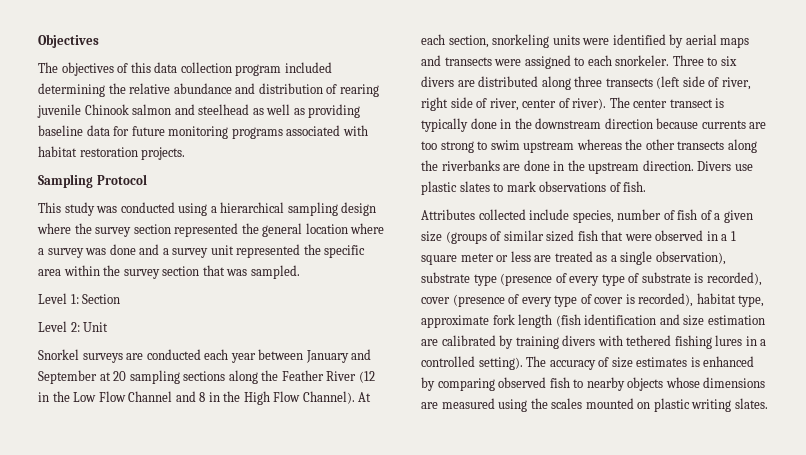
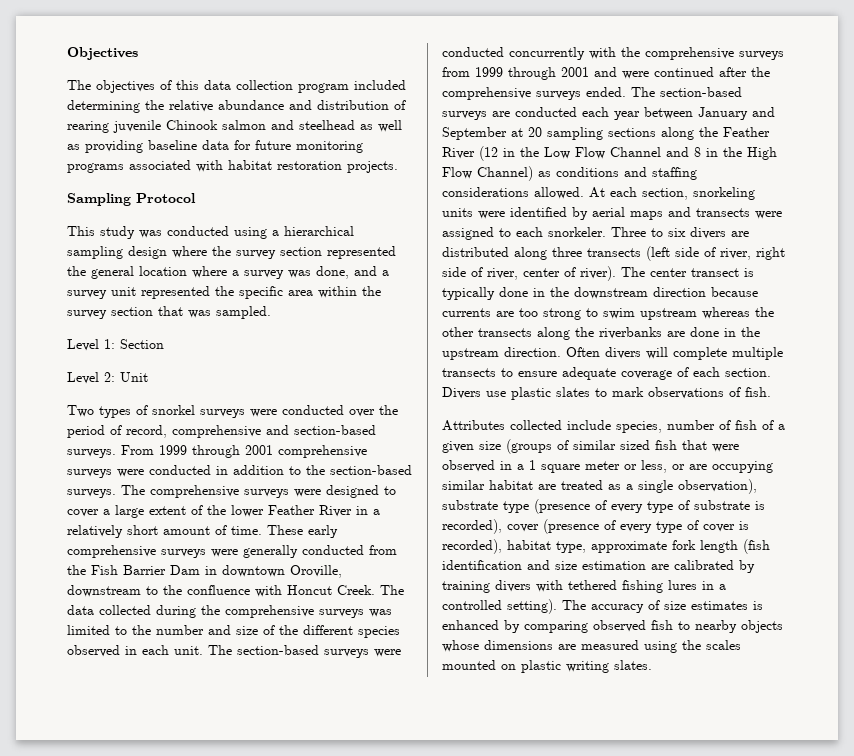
- This study was conducted using a hierarchical sampling design where the survey section represented the general location where a survey was done and a survey unit represented the specific area within the survey section that was sampled.
+ This study was conducted using a hierarchical sampling design where the survey section represented the general location where a survey was done, and a survey unit represented the specific area within the survey section that was sampled.
- Snorkel surveys are conducted each year between January and September at 20 sampling sections along the Feather River (12 in the Low Flow Channel and 8 in the High Flow Channel).
+ Two types of snorkel surveys were conducted over the period of record, comprehensive and section-based surveys. From 1999 through 2001 comprehensive surveys were conducted in addition to the section-based surveys. The comprehensive surveys were designed to cover a large extent of the lower Feather River in a relatively short amount of time. These early comprehensive surveys were generally conducted from the Fish Barrier Dam in downtown Oroville, downstream to the confluence with Honcut Creek. The data collected during the comprehensive surveys was limited to the number and size of the different species observed in each unit. The section-based surveys were conducted concurrently with the comprehensive surveys from 1999 through 2001 and were continued after the comprehensive surveys ended. The section-based surveys are conducted each year between January and September at 20 sampling sections along the Feather River (12 in the Low Flow Channel and 8 in the High Flow Channel) as conditions and staffing considerations allowed.
+ Often divers will complete multiple transects to ensure adequate coverage of each section.
- Attributes collected include species, number of fish of a given size (groups of similar sized fish that were observed in a 1 square meter or less are treated as a single observation), substrate type (presence of every type of substrate is recorded), cover (presence of every type of cover is recorded), habitat type, approximate fork length (fish identification and size estimation are calibrated by training divers with tethered fishing lures in a controlled setting).
+ Attributes collected include species, number of fish of a given size (groups of similar sized fish that were observed in a 1 square meter or less, or are occupying similar habitat are treated as a single observation), substrate type (presence of every type of substrate is recorded), cover (presence of every type of cover is recorded), habitat type, approximate fork length (fish identification and size estimation are calibrated by training divers with tethered fishing lures in a controlled setting).

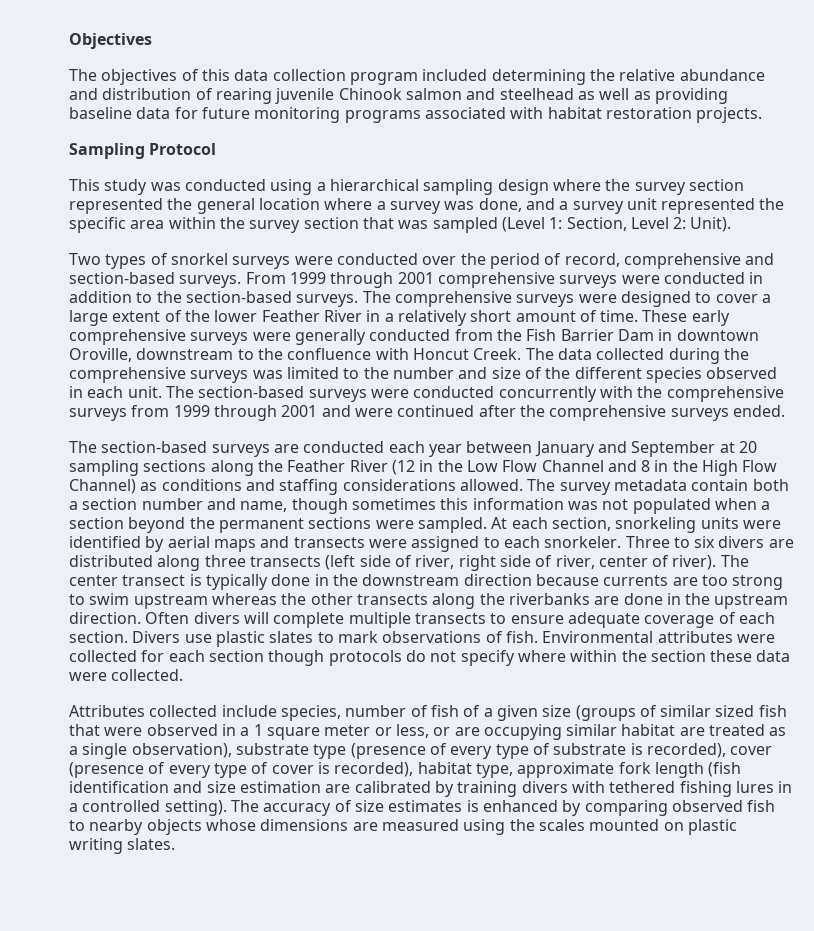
- This study was conducted using a hierarchical sampling design where the survey section represented the general location where a survey was done, and a survey unit represented the specific area within the survey section that was sampled.
- Level 1: Section
- Level 2: Unit
+ This study was conducted using a hierarchical sampling design where the survey section represented the general location where a survey was done, and a survey unit represented the specific area within the survey section that was sampled (Level 1: Section, Level 2: Unit).
- The section-based surveys were conducted concurrently with the comprehensive surveys from 1999 through 2001 and were continued after the comprehensive surveys ended. The section-based surveys are conducted each year between January and September at 20 sampling sections along the Feather River (12 in the Low Flow Channel and 8 in the High Flow Channel) as conditions and staffing considerations allowed.
+ The section-based surveys were conducted concurrently with the comprehensive surveys from 1999 through 2001 and were continued after the comprehensive surveys ended.
+ The section-based surveys are conducted each year between January and September at 20 sampling sections along the Feather River (12 in the Low Flow Channel and 8 in the High Flow Channel) as conditions and staffing considerations allowed.
+ The survey metadata contain both a section number and name, though sometimes this information was not populated when a section beyond the permanent sections were sampled.
+ Environmental attributes were collected for each section though protocols do not specify where within the section these data were collected.

